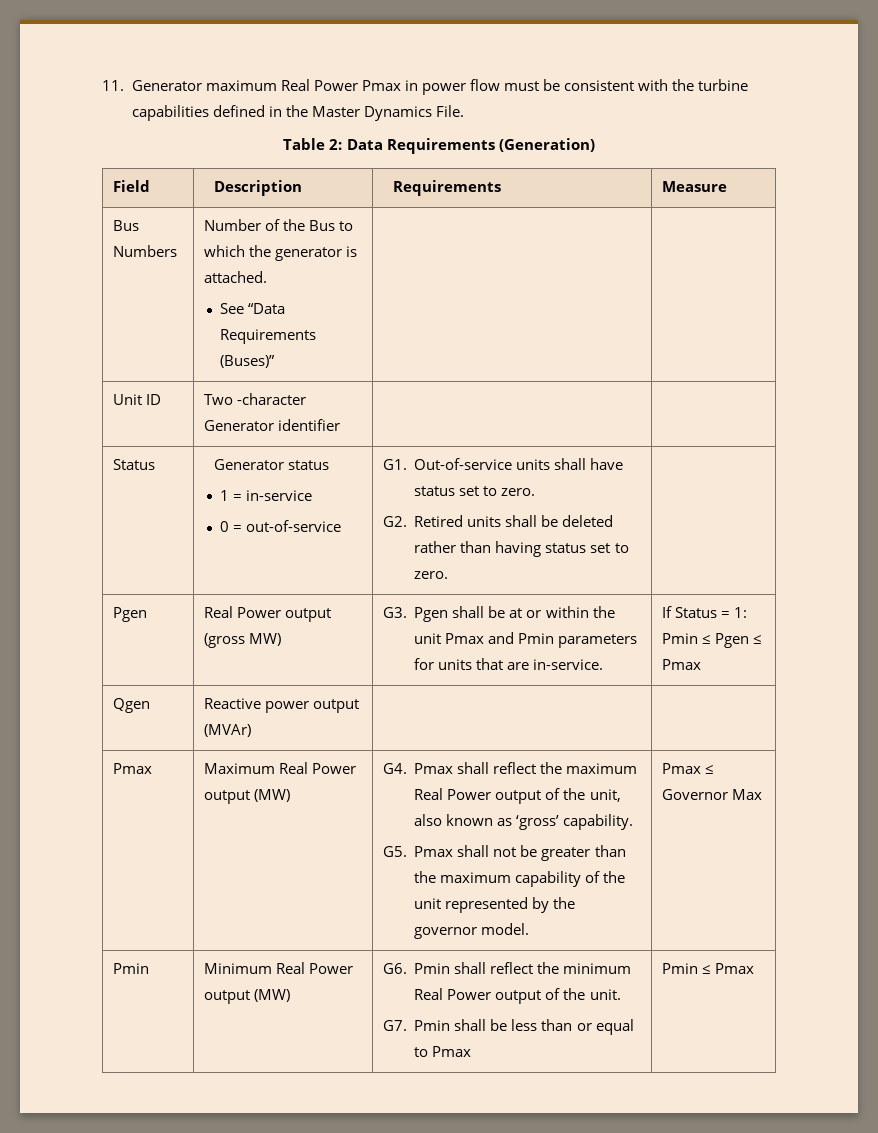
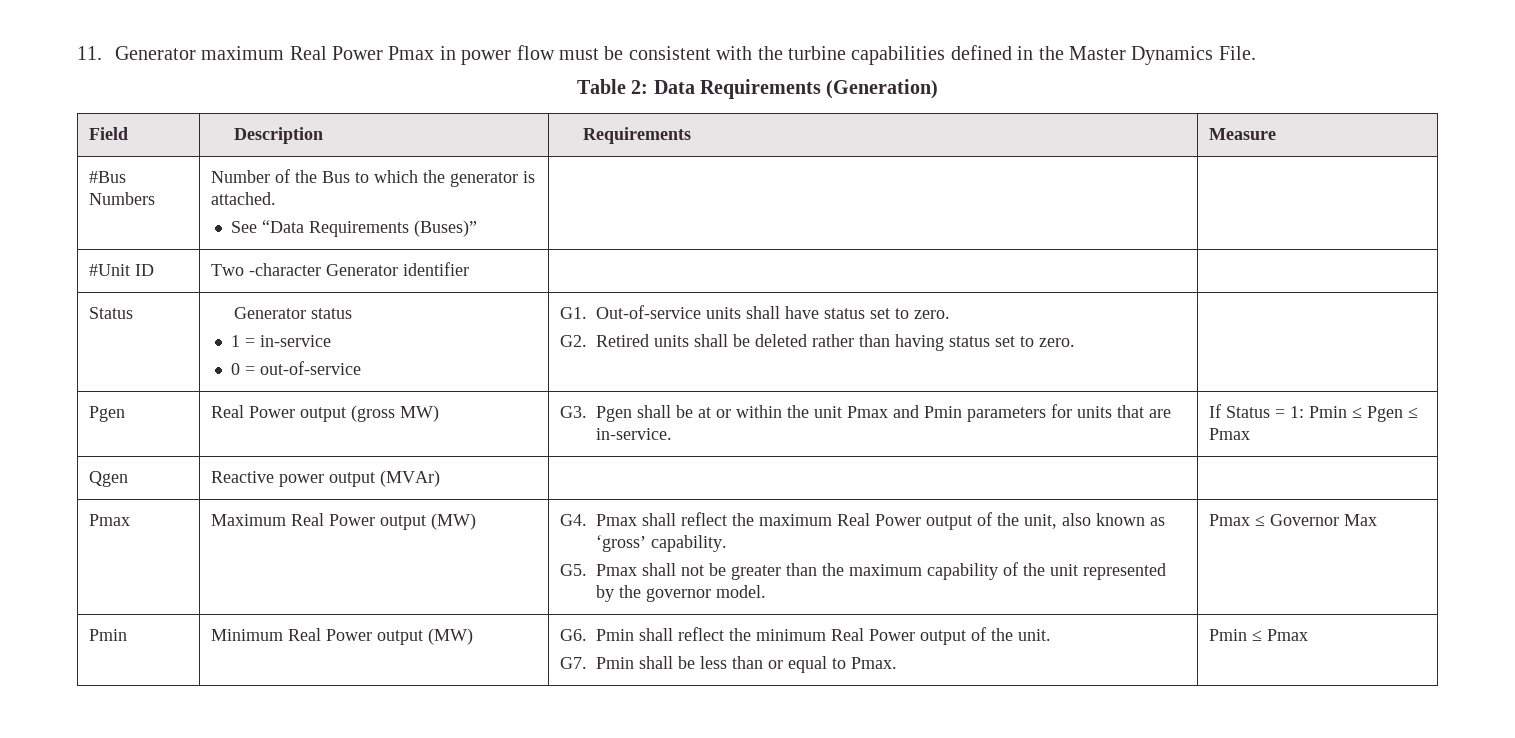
- Bus Numbers | Number of the Bus to which the generator is attached.
+ #Bus Numbers | Number of the Bus to which the generator is attached.
- Unit ID | Two -character Generator identifier | |
+ #Unit ID | Two -character Generator identifier | |
  Pmin | Minimum Real Power output (MW) | G6. Pmin shall reflect the minimum Real Power output of the unit.
- G7. Pmin shall be less than or equal to Pmax | Pmin ≤ Pmax
+ G7. Pmin shall be less than or equal to Pmax. | Pmin ≤ Pmax

